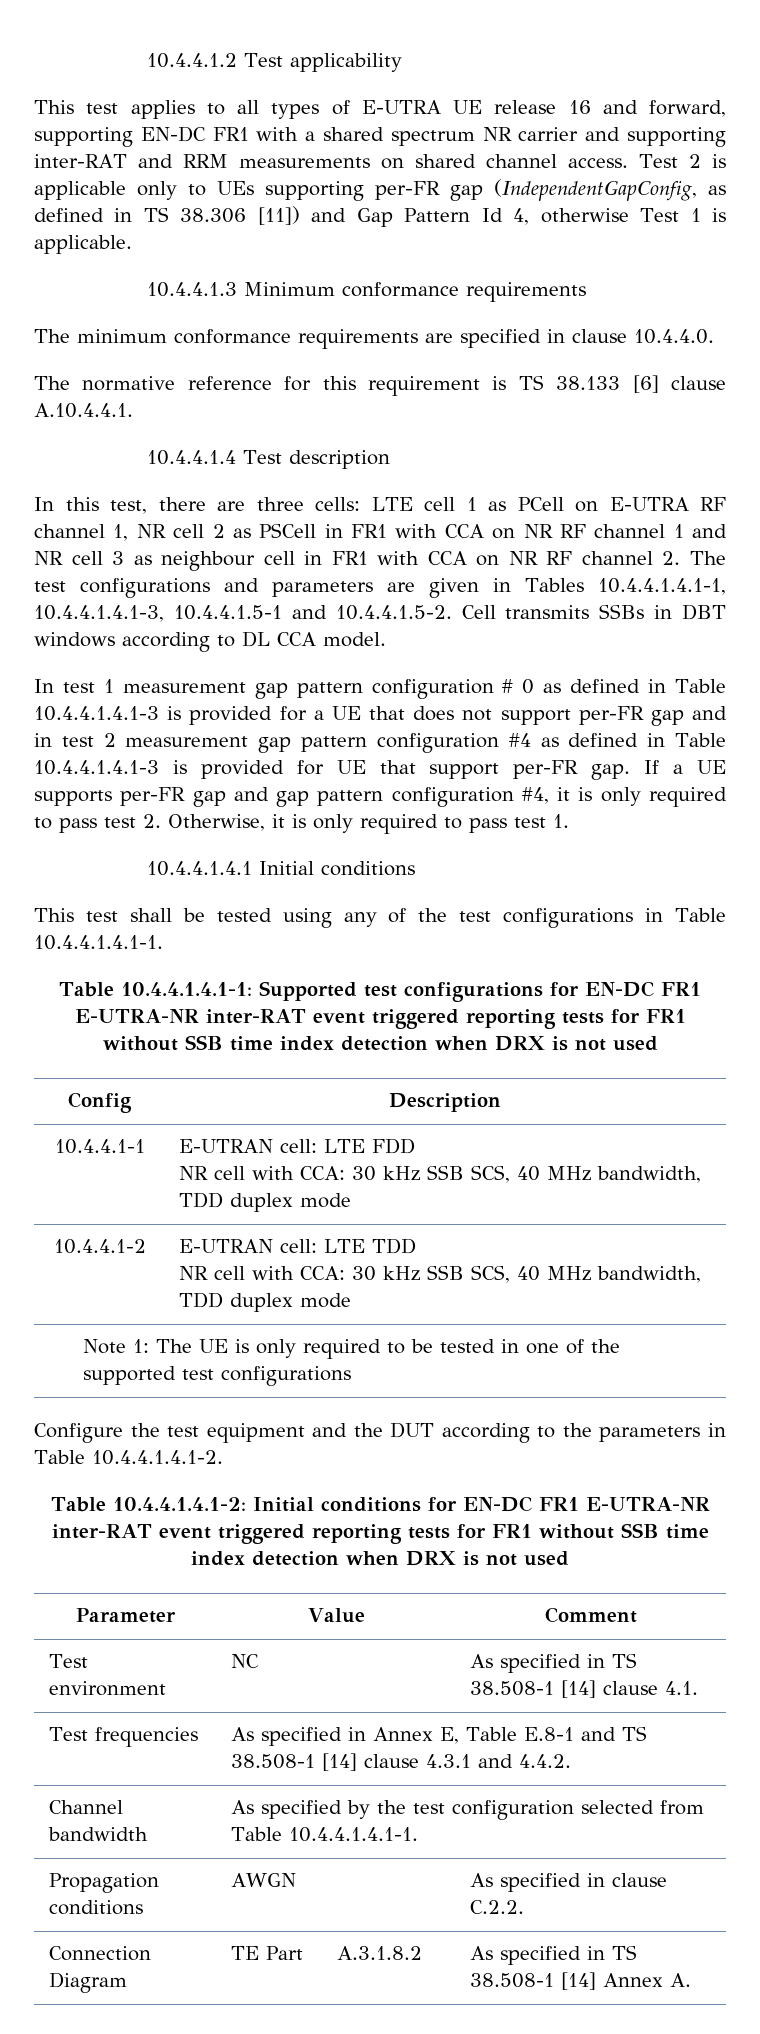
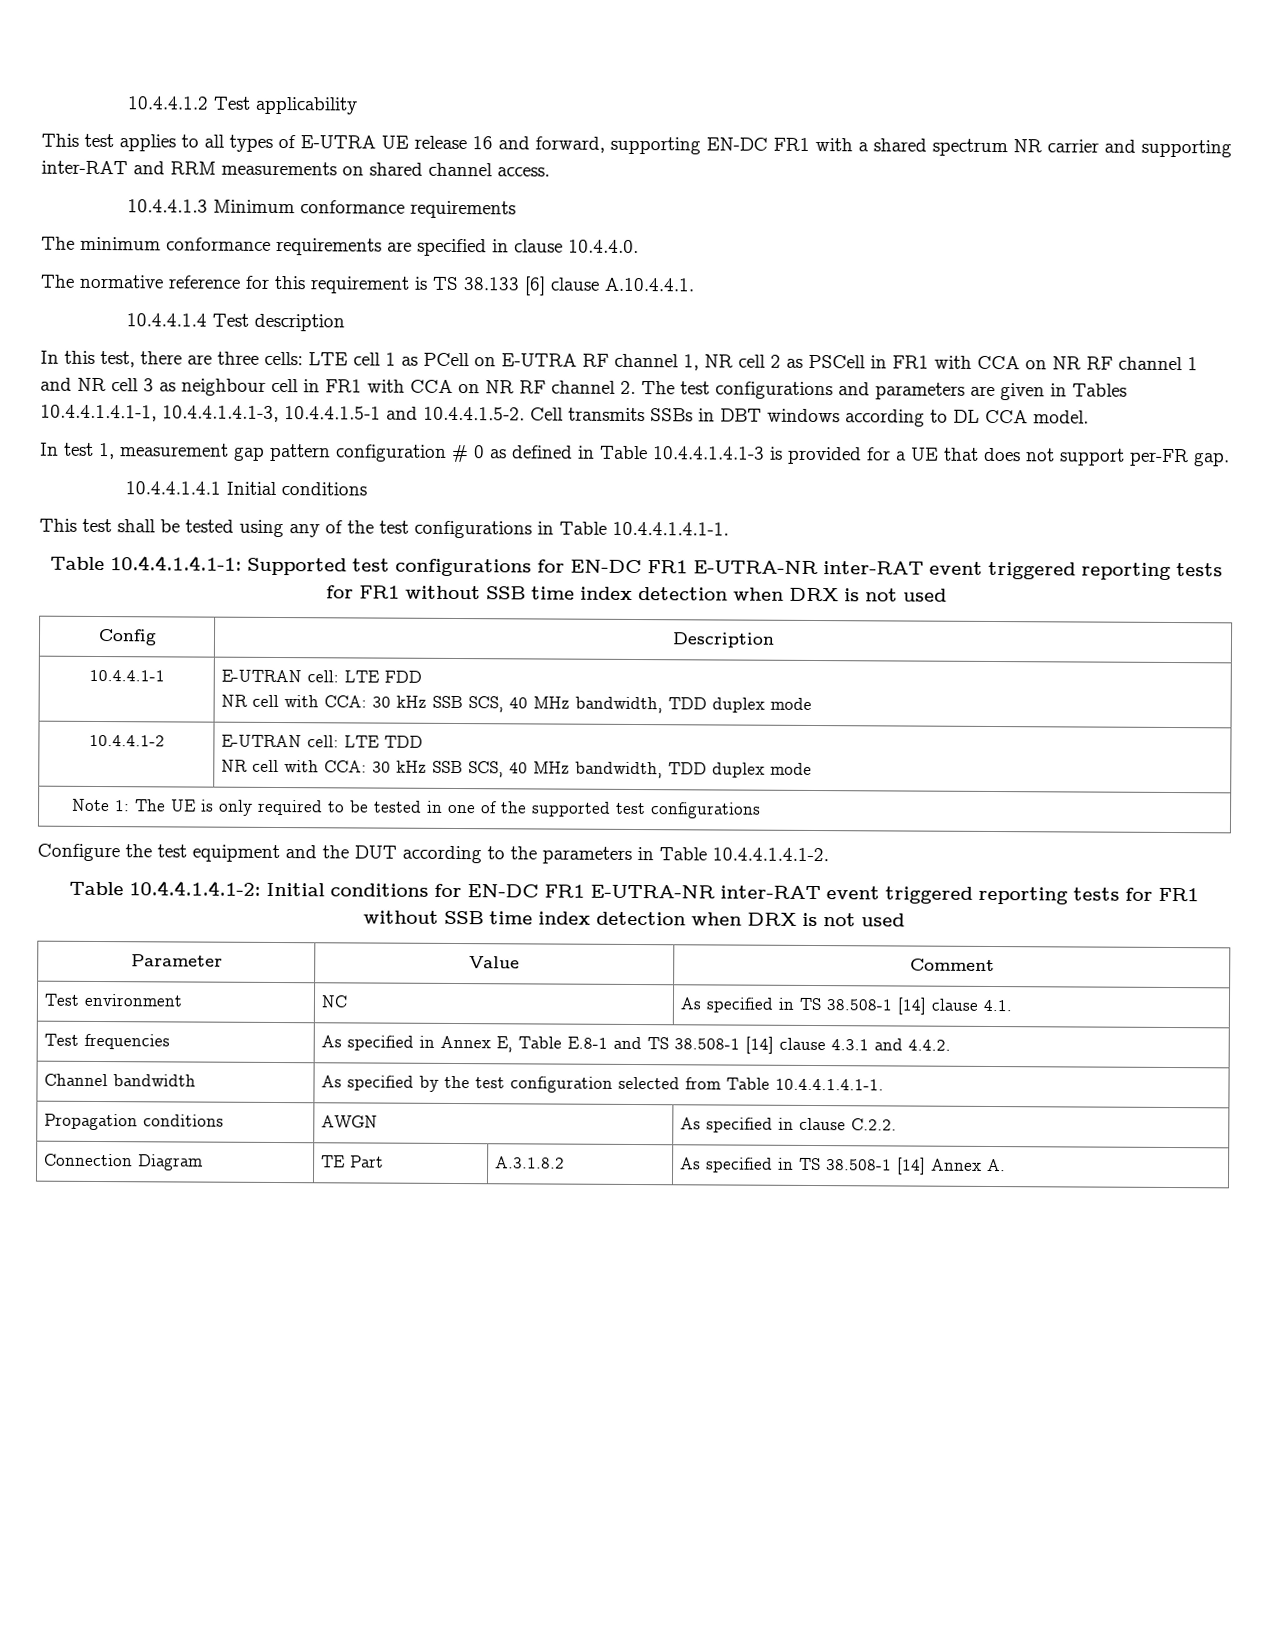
- Test 2 is applicable only to UEs supporting per-FR gap (IndependentGapConfig, as defined in TS 38.306 [11]) and Gap Pattern Id 4, otherwise Test 1 is applicable.
- In test 1 measurement gap pattern configuration # 0 as defined in Table 10.4.4.1.4.1-3 is provided for a UE that does not support per-FR gap and in test 2 measurement gap pattern configuration #4 as defined in Table 10.4.4.1.4.1-3 is provided for UE that support per-FR gap. If a UE supports per-FR gap and gap pattern configuration #4, it is only required to pass test 2. Otherwise, it is only required to pass test 1.
+ In test 1, measurement gap pattern configuration # 0 as defined in Table 10.4.4.1.4.1-3 is provided for a UE that does not support per-FR gap.

